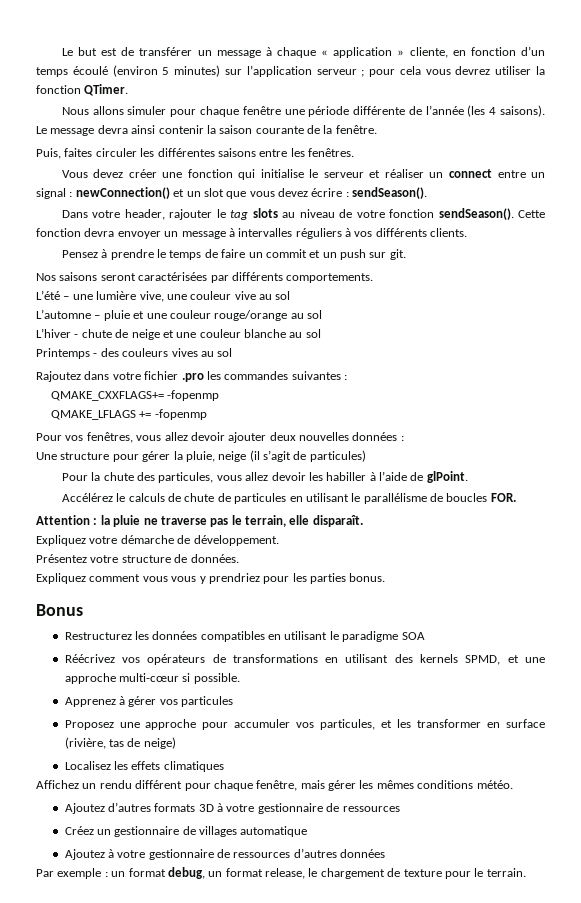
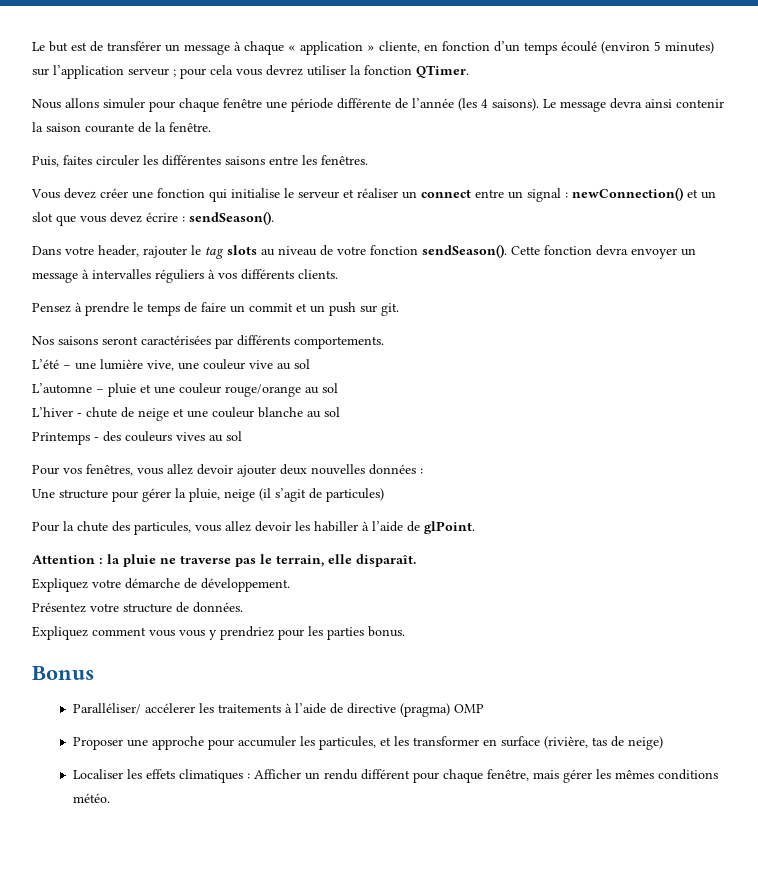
- Rajoutez dans votre fichier .pro les commandes suivantes :
- QMAKE_CXXFLAGS+= -fopenmp
- QMAKE_LFLAGS += -fopenmp
- Accélérez le calculs de chute de particules en utilisant le parallélisme de boucles FOR.
- Restructurez les données compatibles en utilisant le paradigme SOA
- Réécrivez vos opérateurs de transformations en utilisant des kernels SPMD, et une approche multi-cœur si possible.
- Apprenez à gérer vos particules
- Proposez une approche pour accumuler vos particules, et les transformer en surface (rivière, tas de neige)
+ Paralléliser/ accélerer les traitements à l’aide de directive (pragma) OMP
+ Proposer une approche pour accumuler les particules, et les transformer en surface (rivière, tas de neige)
- Localisez les effets climatiques
- Affichez un rendu différent pour chaque fenêtre, mais gérer les mêmes conditions météo.
+ Localiser les effets climatiques : Afficher un rendu différent pour chaque fenêtre, mais gérer les mêmes conditions météo.
- Ajoutez d’autres formats 3D à votre gestionnaire de ressources
- Créez un gestionnaire de villages automatique
- Ajoutez à votre gestionnaire de ressources d’autres données
- Par exemple : un format debug, un format release, le chargement de texture pour le terrain.

